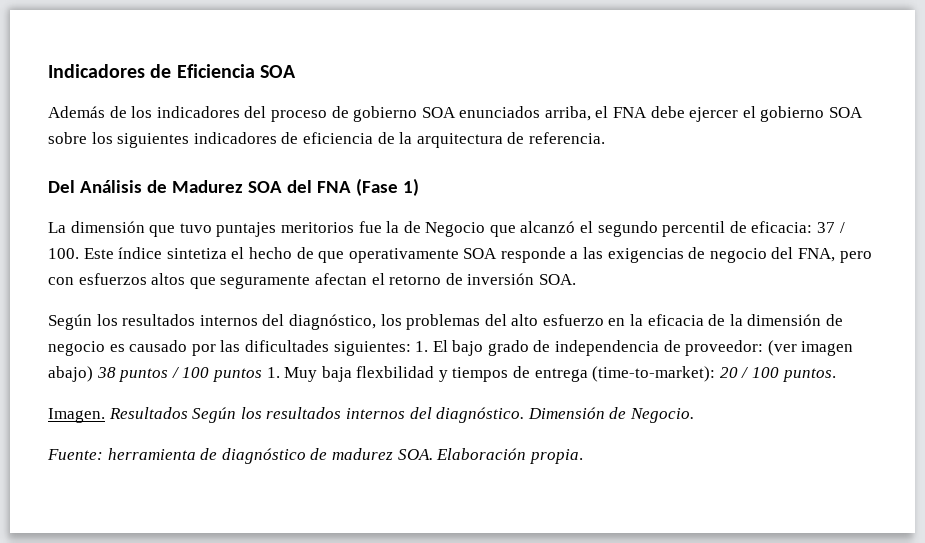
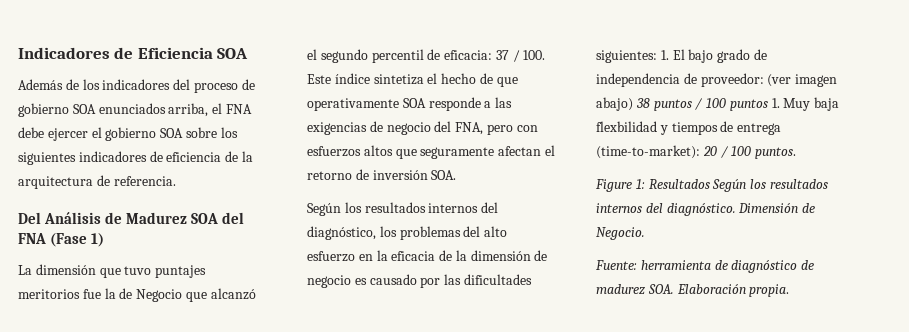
- Imagen. Resultados Según los resultados internos del diagnóstico.
+ Figure 1: Resultados Según los resultados internos del diagnóstico.

